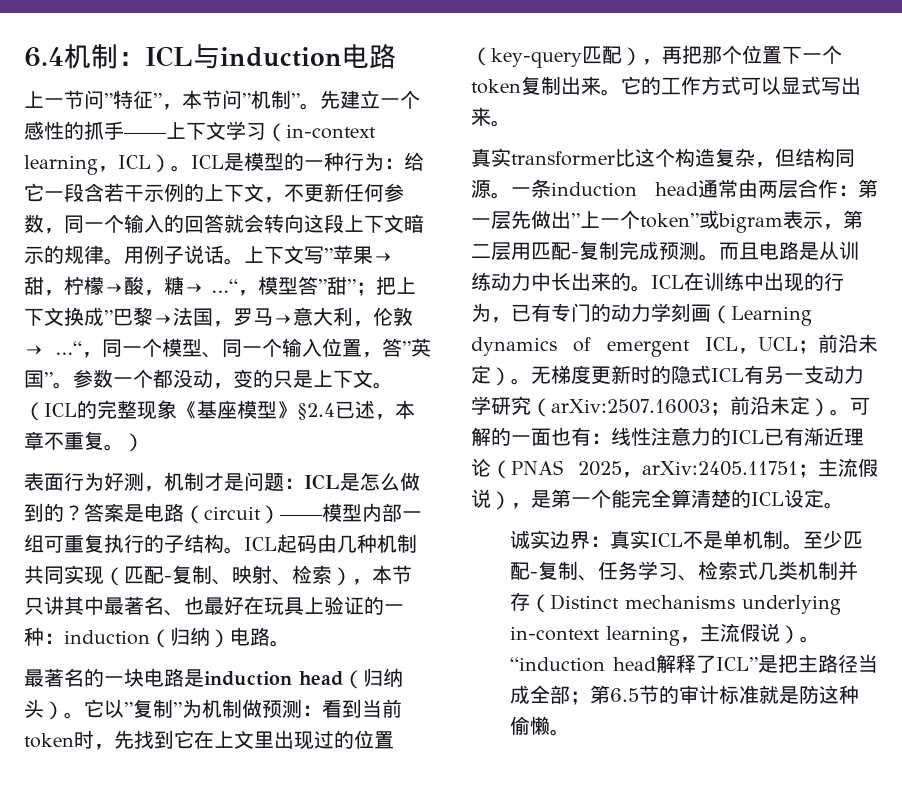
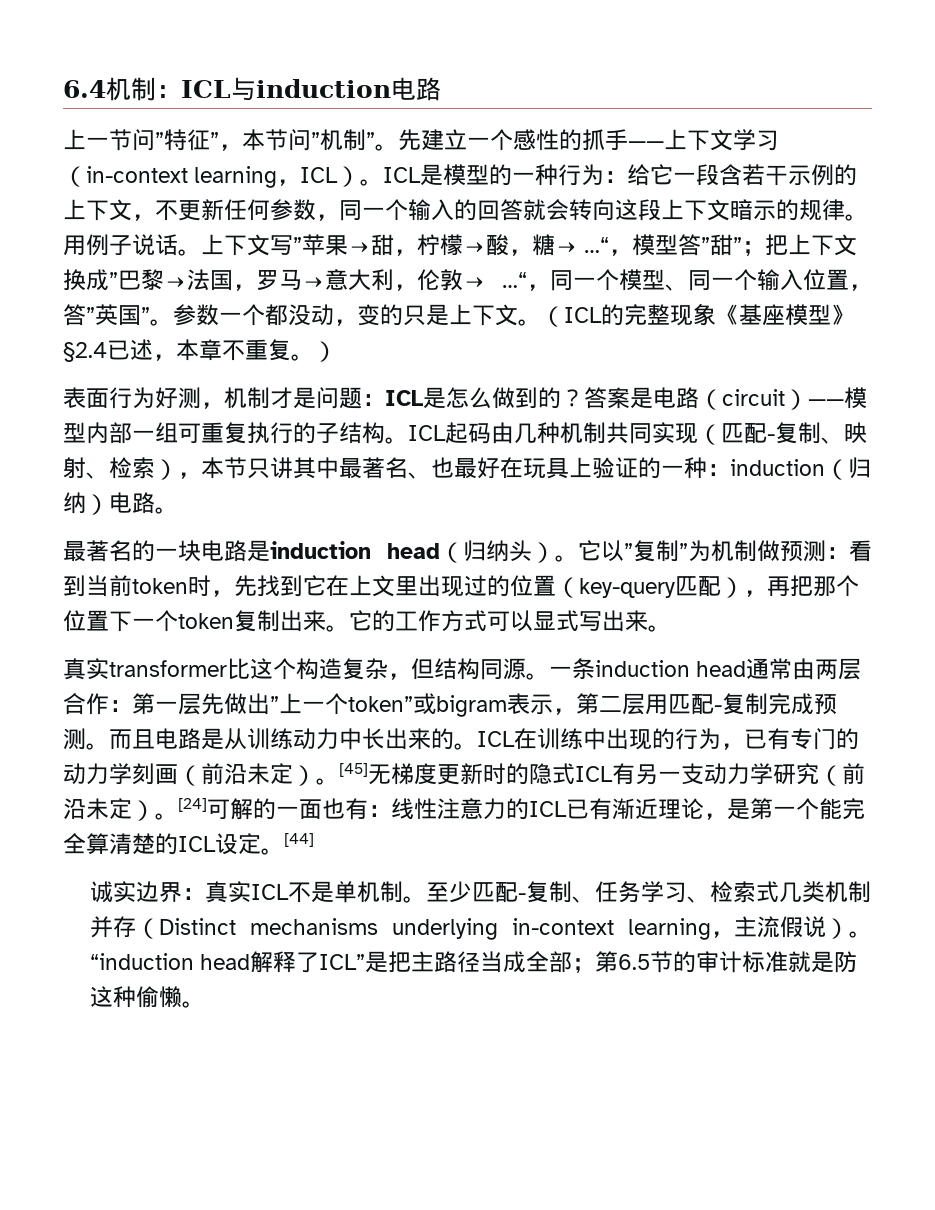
- ICL在训练中出现的行为，已有专门的动力学刻画（Learning dynamics of emergent ICL，UCL；前沿未定）。无梯度更新时的隐式ICL有另一支动力学研究（arXiv:2507.16003；前沿未定）。可解的一面也有：线性注意力的ICL已有渐近理论（PNAS 2025，arXiv:2405.11751；主流假说），是第一个能完全算清楚的ICL设定。
+ ICL在训练中出现的行为，已有专门的动力学刻画（前沿未定）。[45]无梯度更新时的隐式ICL有另一支动力学研究（前沿未定）。[24]可解的一面也有：线性注意力的ICL已有渐近理论，是第一个能完全算清楚的ICL设定。[44]

